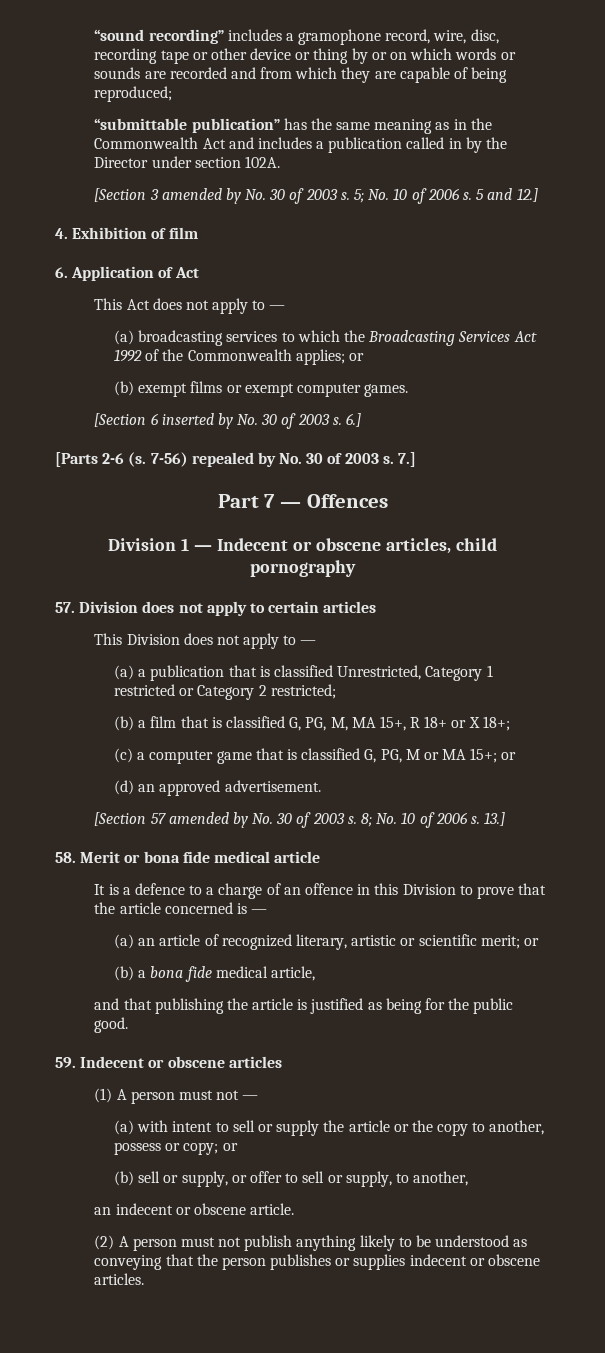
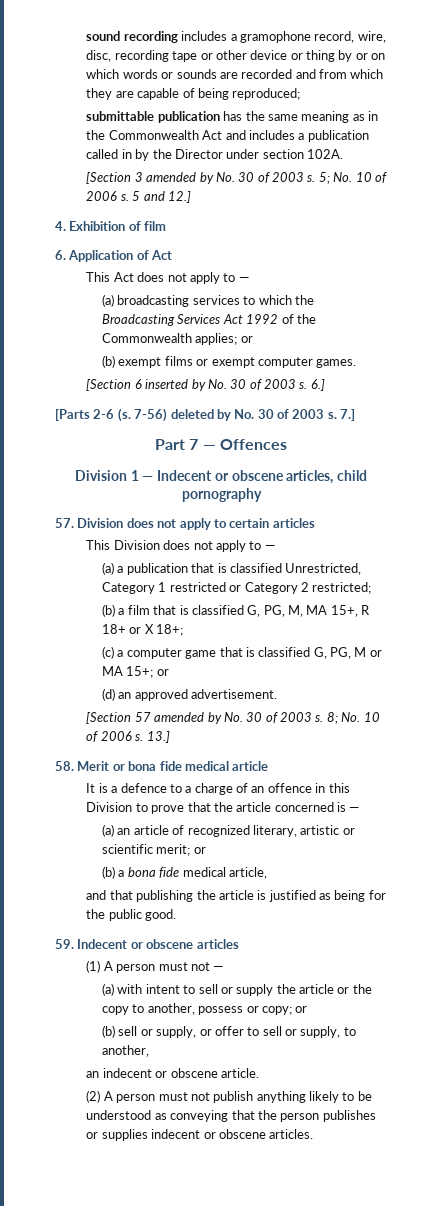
- “sound recording” includes a gramophone record, wire, disc, recording tape or other device or thing by or on which words or sounds are recorded and from which they are capable of being reproduced;
+ sound recording includes a gramophone record, wire, disc, recording tape or other device or thing by or on which words or sounds are recorded and from which they are capable of being reproduced;
- “submittable publication” has the same meaning as in the Commonwealth Act and includes a publication called in by the Director under section 102A.
+ submittable publication has the same meaning as in the Commonwealth Act and includes a publication called in by the Director under section 102A.
- 7-56) repealed by No. 30 of 2003 s.
+ 7-56) deleted by No. 30 of 2003 s.

